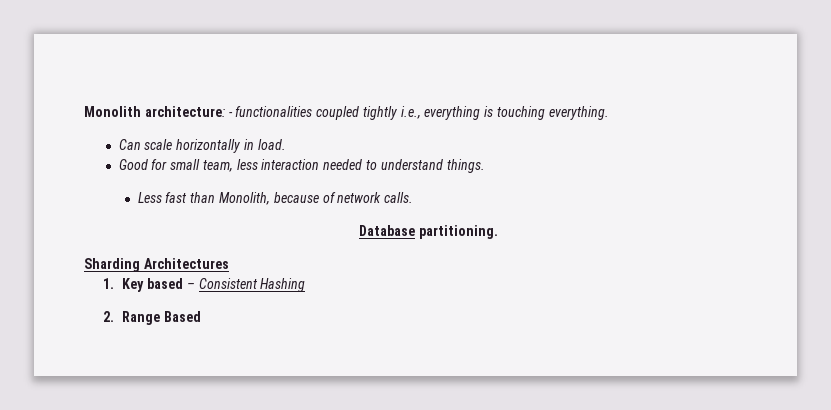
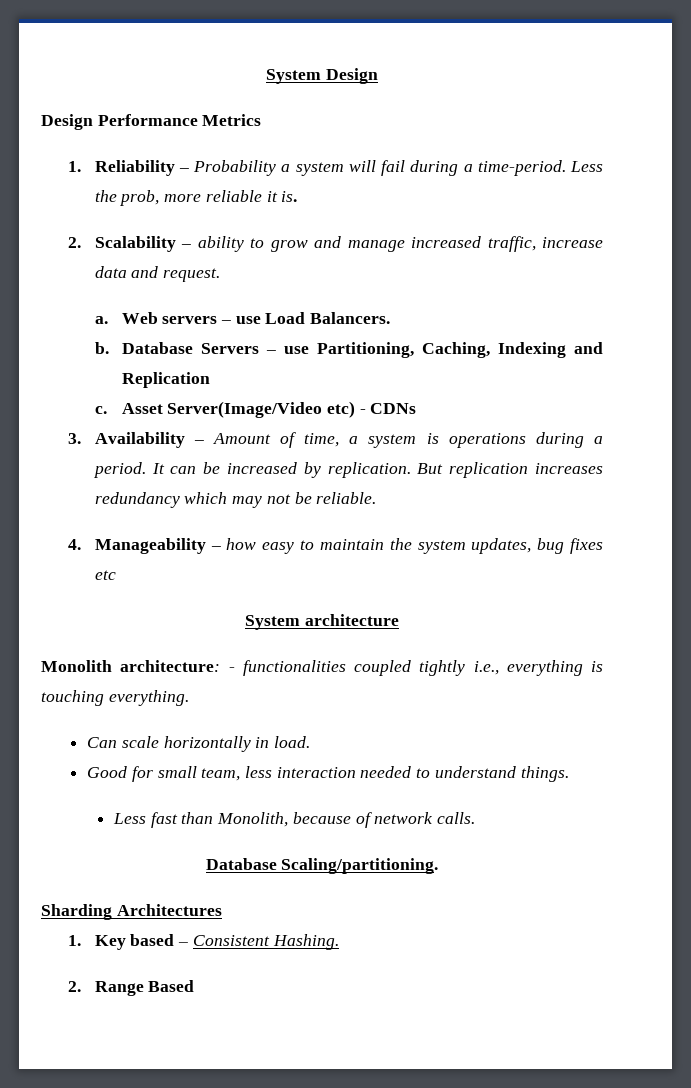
+ System Design
+ Design Performance Metrics
+ 1. Reliability – Probability a system will fail during a time-period. Less the prob, more reliable it is.
+ 2. Scalability – ability to grow and manage increased traffic, increase data and request.
+ a. Web servers – use Load Balancers.
+ b. Database Servers – use Partitioning, Caching, Indexing and Replication
+ c. Asset Server(Image/Video etc) - CDNs
+ 3. Availability – Amount of time, a system is operations during a period. It can be increased by replication. But replication increases redundancy which may not be reliable.
+ 4. Manageability – how easy to maintain the system updates, bug fixes etc
+ System architecture
- Database partitioning.
+ Database Scaling/partitioning.
- 1. Key based – Consistent Hashing
+ 1. Key based – Consistent Hashing.

